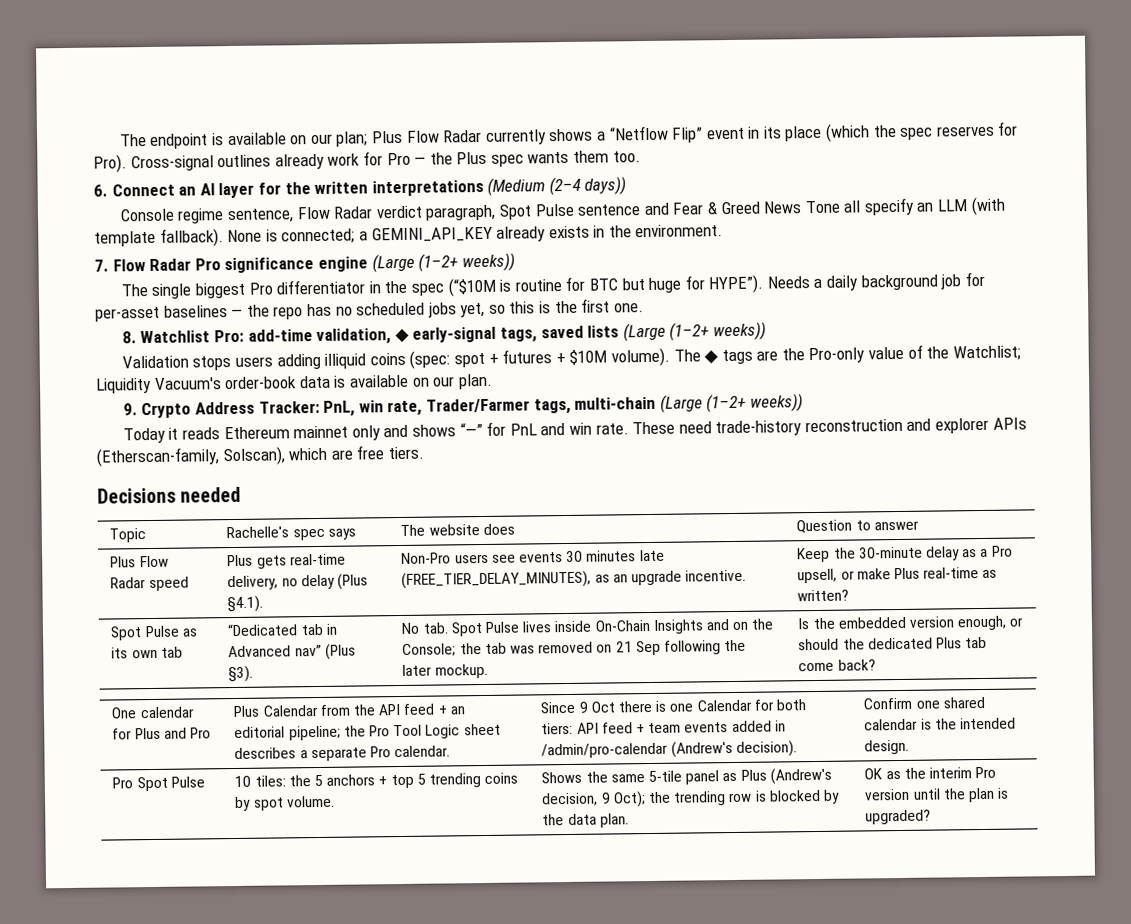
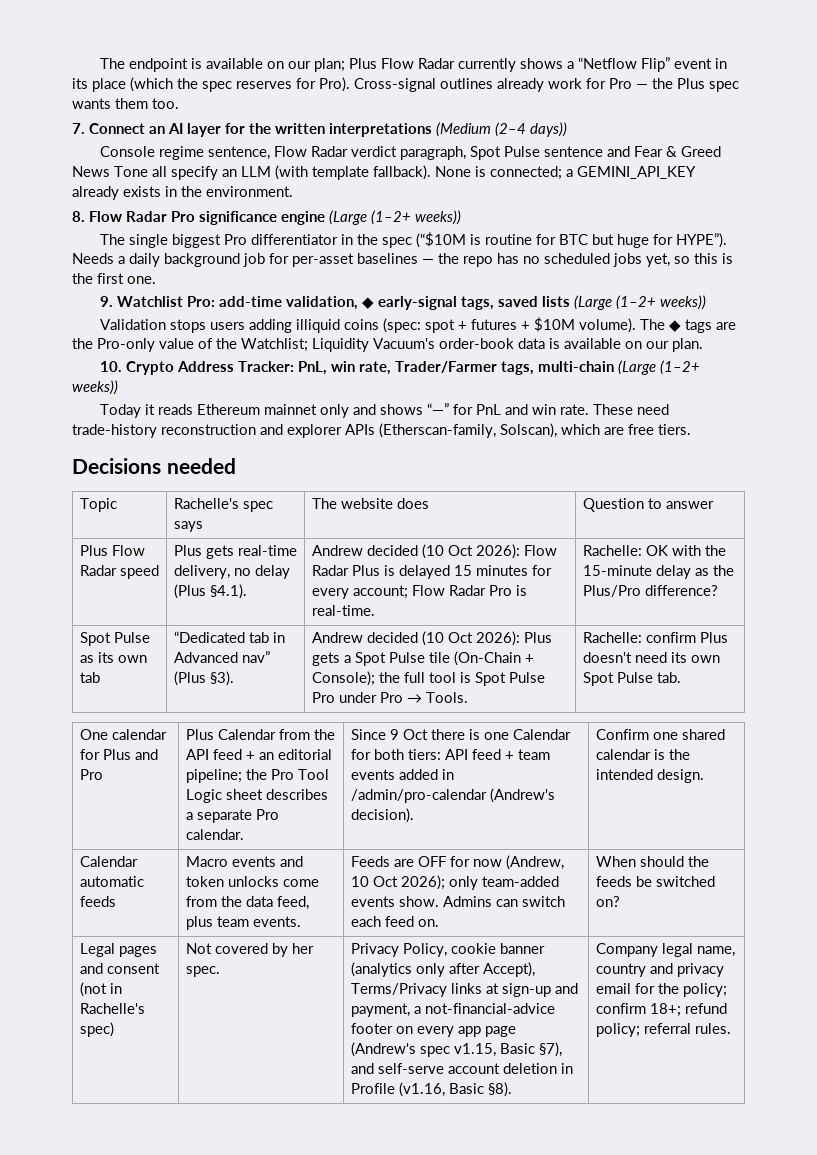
- 6. Connect an AI layer for the written interpretations (Medium (2–4 days))
+ 7. Connect an AI layer for the written interpretations (Medium (2–4 days))
- 7. Flow Radar Pro significance engine (Large (1–2+ weeks))
+ 8. Flow Radar Pro significance engine (Large (1–2+ weeks))
- 8. Watchlist Pro: add-time validation, ◆ early-signal tags, saved lists (Large (1–2+ weeks))
+ 9. Watchlist Pro: add-time validation, ◆ early-signal tags, saved lists (Large (1–2+ weeks))
- 9. Crypto Address Tracker: PnL, win rate, Trader/Farmer tags, multi-chain (Large (1–2+ weeks))
+ 10. Crypto Address Tracker: PnL, win rate, Trader/Farmer tags, multi-chain (Large (1–2+ weeks))
- Non-Pro users see events 30 minutes late (FREE_TIER_DELAY_MINUTES), as an upgrade incentive. | Keep the 30-minute delay as a Pro upsell, or make Plus real-time as written?
+ Andrew decided (10 Oct 2026): Flow Radar Plus is delayed 15 minutes for every account; Flow Radar Pro is real-time. | Rachelle: OK with the 15-minute delay as the Plus/Pro difference?
- No tab. Spot Pulse lives inside On-Chain Insights and on the Console; the tab was removed on 21 Sep following the later mockup. | Is the embedded version enough, or should the dedicated Plus tab come back?
+ Andrew decided (10 Oct 2026): Plus gets a Spot Pulse tile (On-Chain + Console); the full tool is Spot Pulse Pro under Pro → Tools. | Rachelle: confirm Plus doesn't need its own Spot Pulse tab.
- Pro Spot Pulse | 10 tiles: the 5 anchors + top 5 trending coins by spot volume. | Shows the same 5-tile panel as Plus (Andrew's decision, 9 Oct); the trending row is blocked by the data plan. | OK as the interim Pro version until the plan is upgraded?
+ Calendar automatic feeds | Macro events and token unlocks come from the data feed, plus team events. | Feeds are OFF for now (Andrew, 10 Oct 2026); only team-added events show. Admins can switch each feed on. | When should the feeds be switched on?
+ Legal pages and consent (not in Rachelle's spec) | Not covered by her spec. | Privacy Policy, cookie banner (analytics only after Accept), Terms/Privacy links at sign-up and payment, a not-financial-advice footer on every app page (Andrew's spec v1.15, Basic §7), and self-serve account deletion in Profile (v1.16, Basic §8). | Company legal name, country and privacy email for the policy; confirm 18+; refund policy; referral rules.

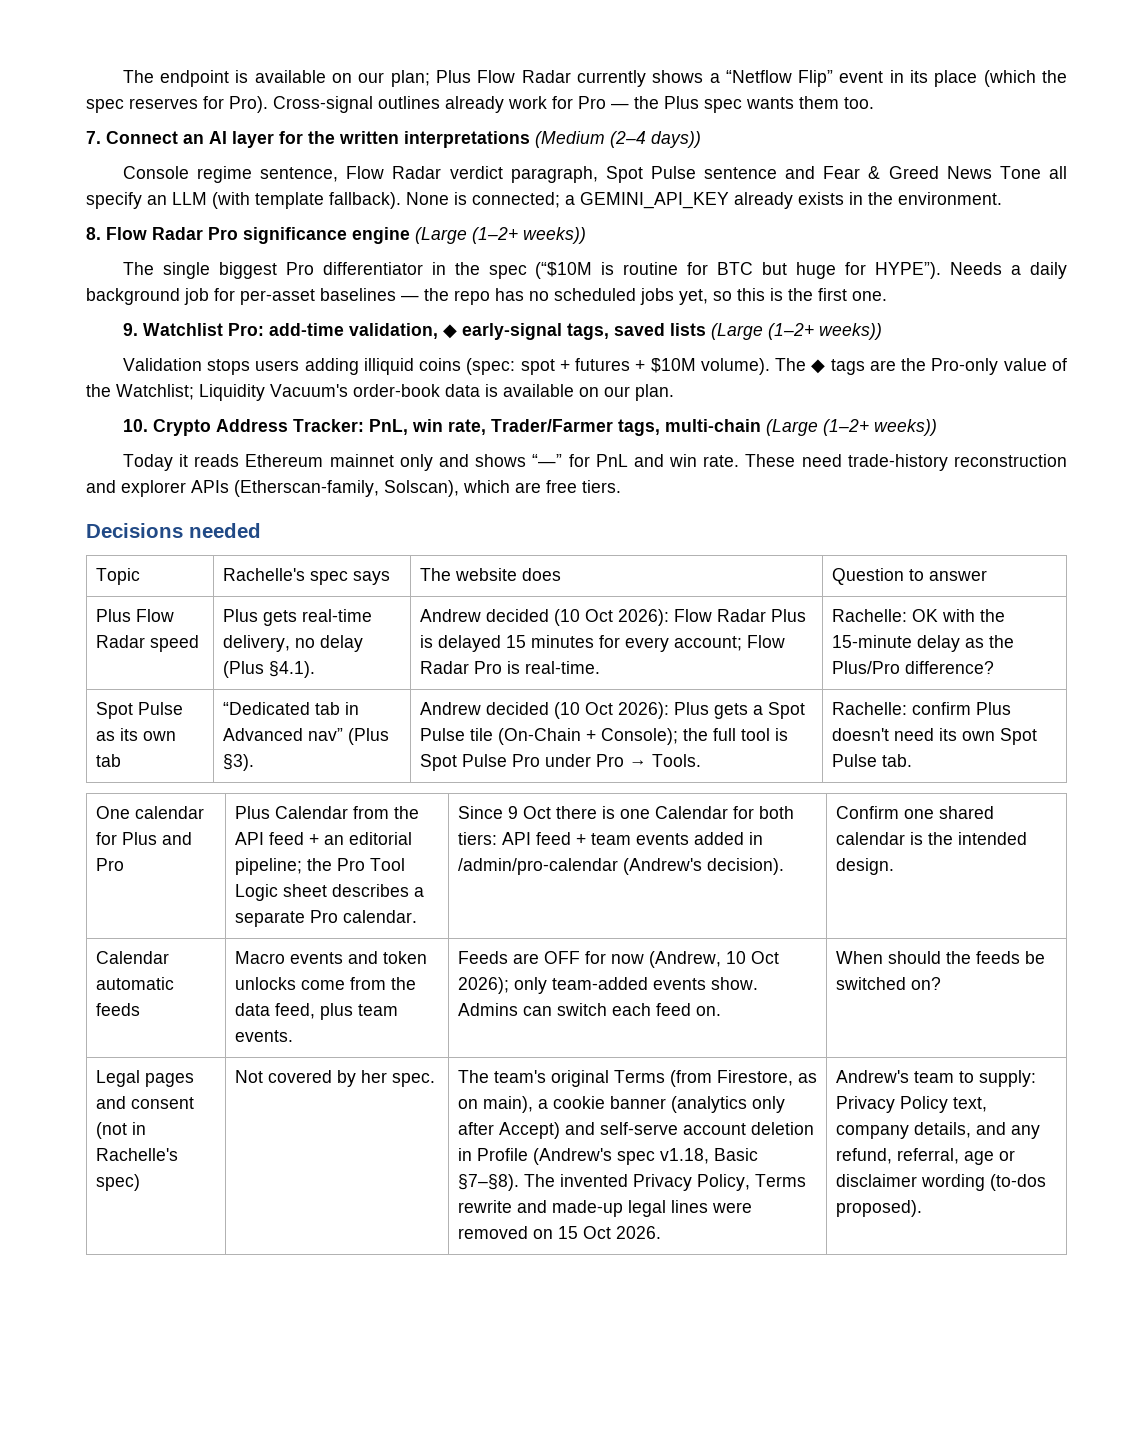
- Privacy Policy, cookie banner (analytics only after Accept), Terms/Privacy links at sign-up and payment, a not-financial-advice footer on every app page (Andrew's spec v1.15, Basic §7), and self-serve account deletion in Profile (v1.16, Basic §8). | Company legal name, country and privacy email for the policy; confirm 18+; refund policy; referral rules.
+ The team's original Terms (from Firestore, as on main), a cookie banner (analytics only after Accept) and self-serve account deletion in Profile (Andrew's spec v1.18, Basic §7–§8). The invented Privacy Policy, Terms rewrite and made-up legal lines were removed on 15 Oct 2026. | Andrew's team to supply: Privacy Policy text, company details, and any refund, referral, age or disclaimer wording (to-dos proposed).

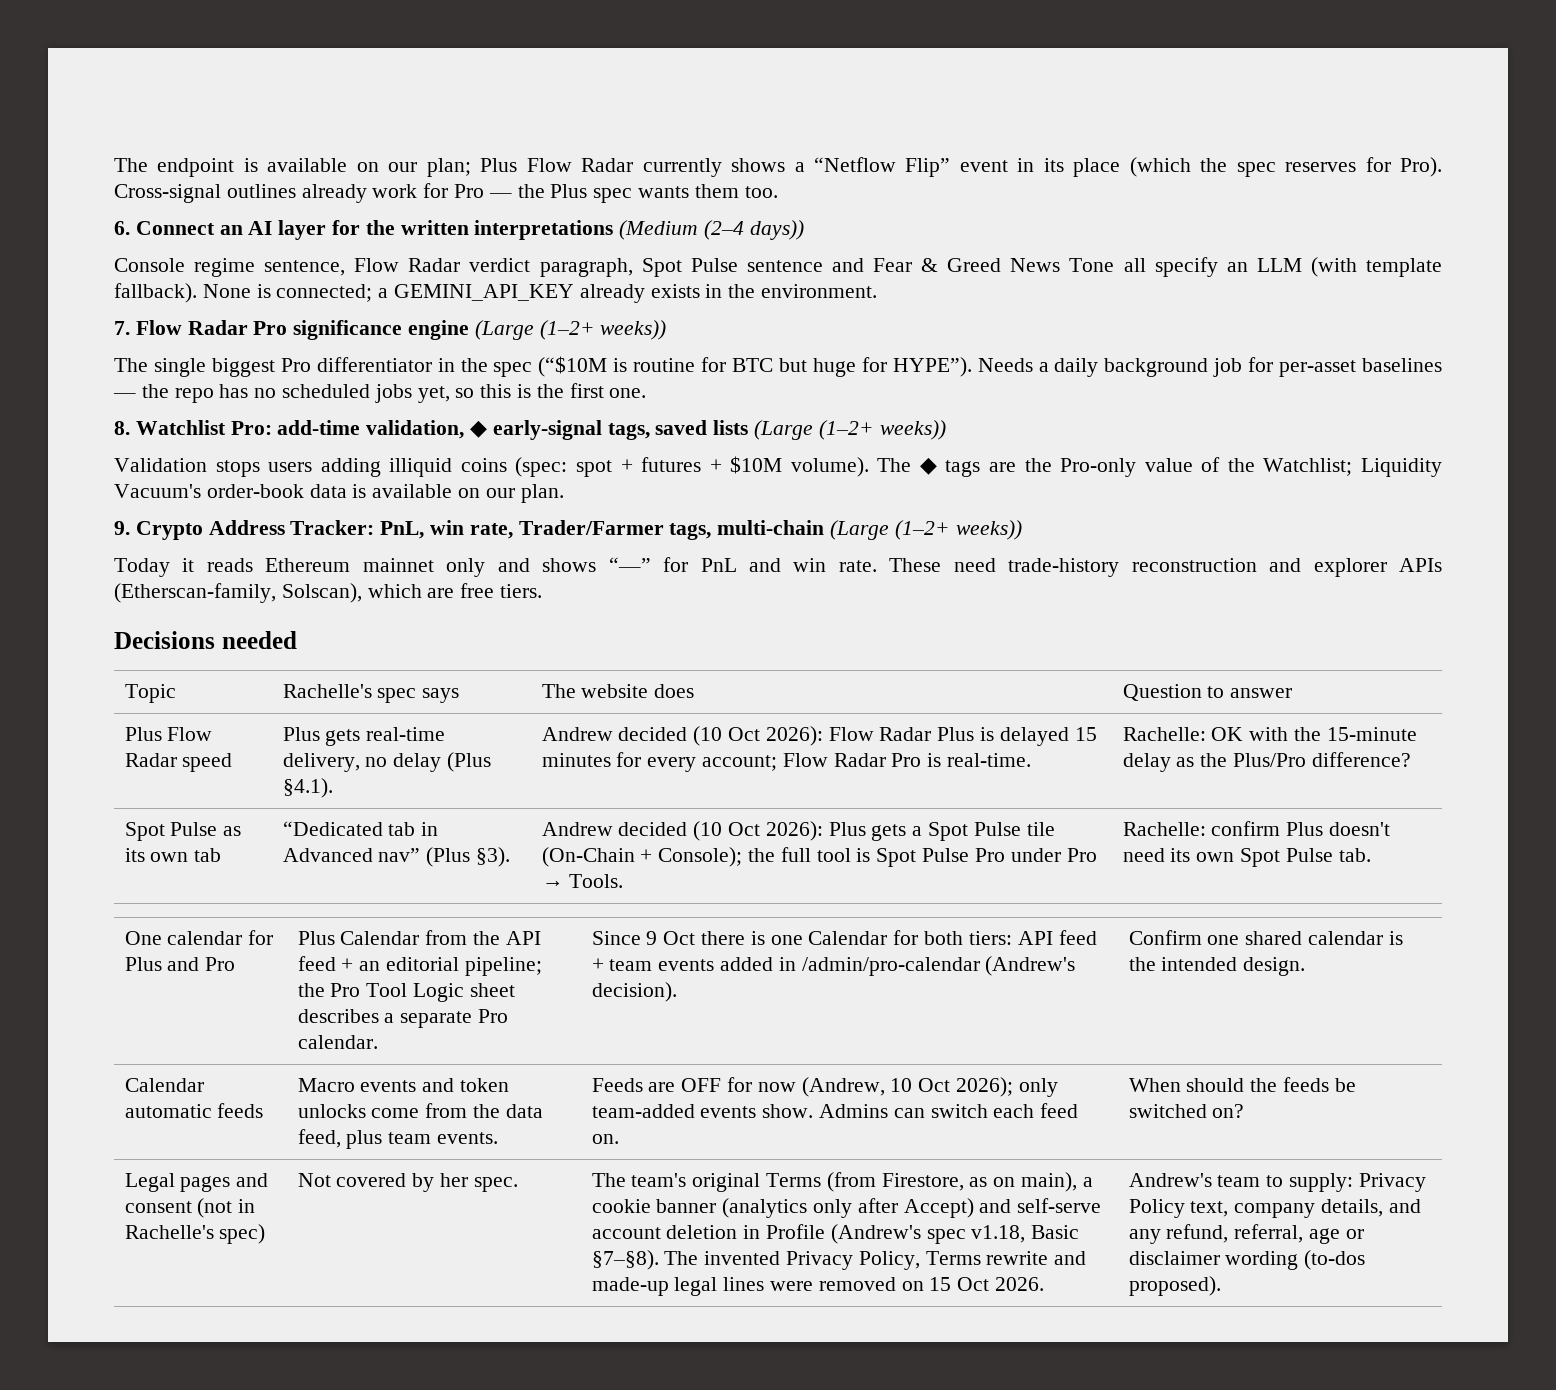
- 7. Connect an AI layer for the written interpretations (Medium (2–4 days))
+ 6. Connect an AI layer for the written interpretations (Medium (2–4 days))
- 8. Flow Radar Pro significance engine (Large (1–2+ weeks))
+ 7. Flow Radar Pro significance engine (Large (1–2+ weeks))
- 9. Watchlist Pro: add-time validation, ◆ early-signal tags, saved lists (Large (1–2+ weeks))
+ 8. Watchlist Pro: add-time validation, ◆ early-signal tags, saved lists (Large (1–2+ weeks))
- 10. Crypto Address Tracker: PnL, win rate, Trader/Farmer tags, multi-chain (Large (1–2+ weeks))
+ 9. Crypto Address Tracker: PnL, win rate, Trader/Farmer tags, multi-chain (Large (1–2+ weeks))

